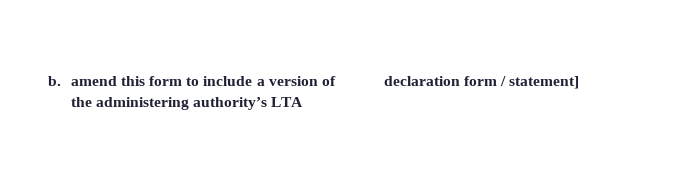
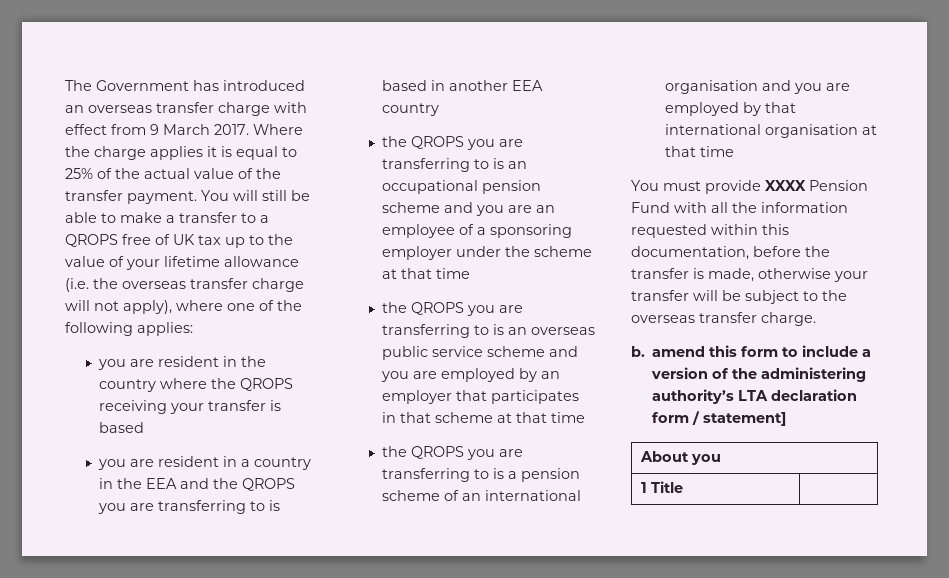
+ The Government has introduced an overseas transfer charge with effect from 9 March 2017. Where the charge applies it is equal to 25% of the actual value of the transfer payment. You will still be able to make a transfer to a QROPS free of UK tax up to the value of your lifetime allowance (i.e. the overseas transfer charge will not apply), where one of the following applies:
+ you are resident in the country where the QROPS receiving your transfer is based
+ you are resident in a country in the EEA and the QROPS you are transferring to is based in another EEA country
+ the QROPS you are transferring to is an occupational pension scheme and you are an employee of a sponsoring employer under the scheme at that time
+ the QROPS you are transferring to is an overseas public service scheme and you are employed by an employer that participates in that scheme at that time
+ the QROPS you are transferring to is a pension scheme of an international organisation and you are employed by that international organisation at that time
+ You must provide XXXX Pension Fund with all the information requested within this documentation, before the transfer is made, otherwise your transfer will be subject to the overseas transfer charge.
+ About you
+ 1 Title |

